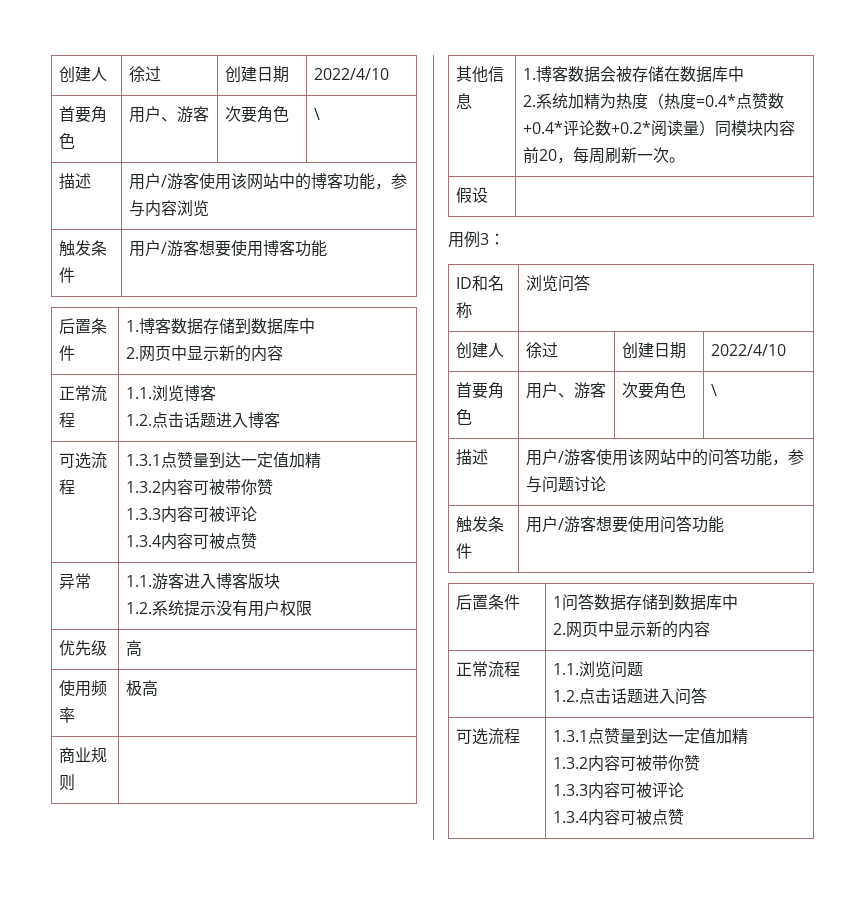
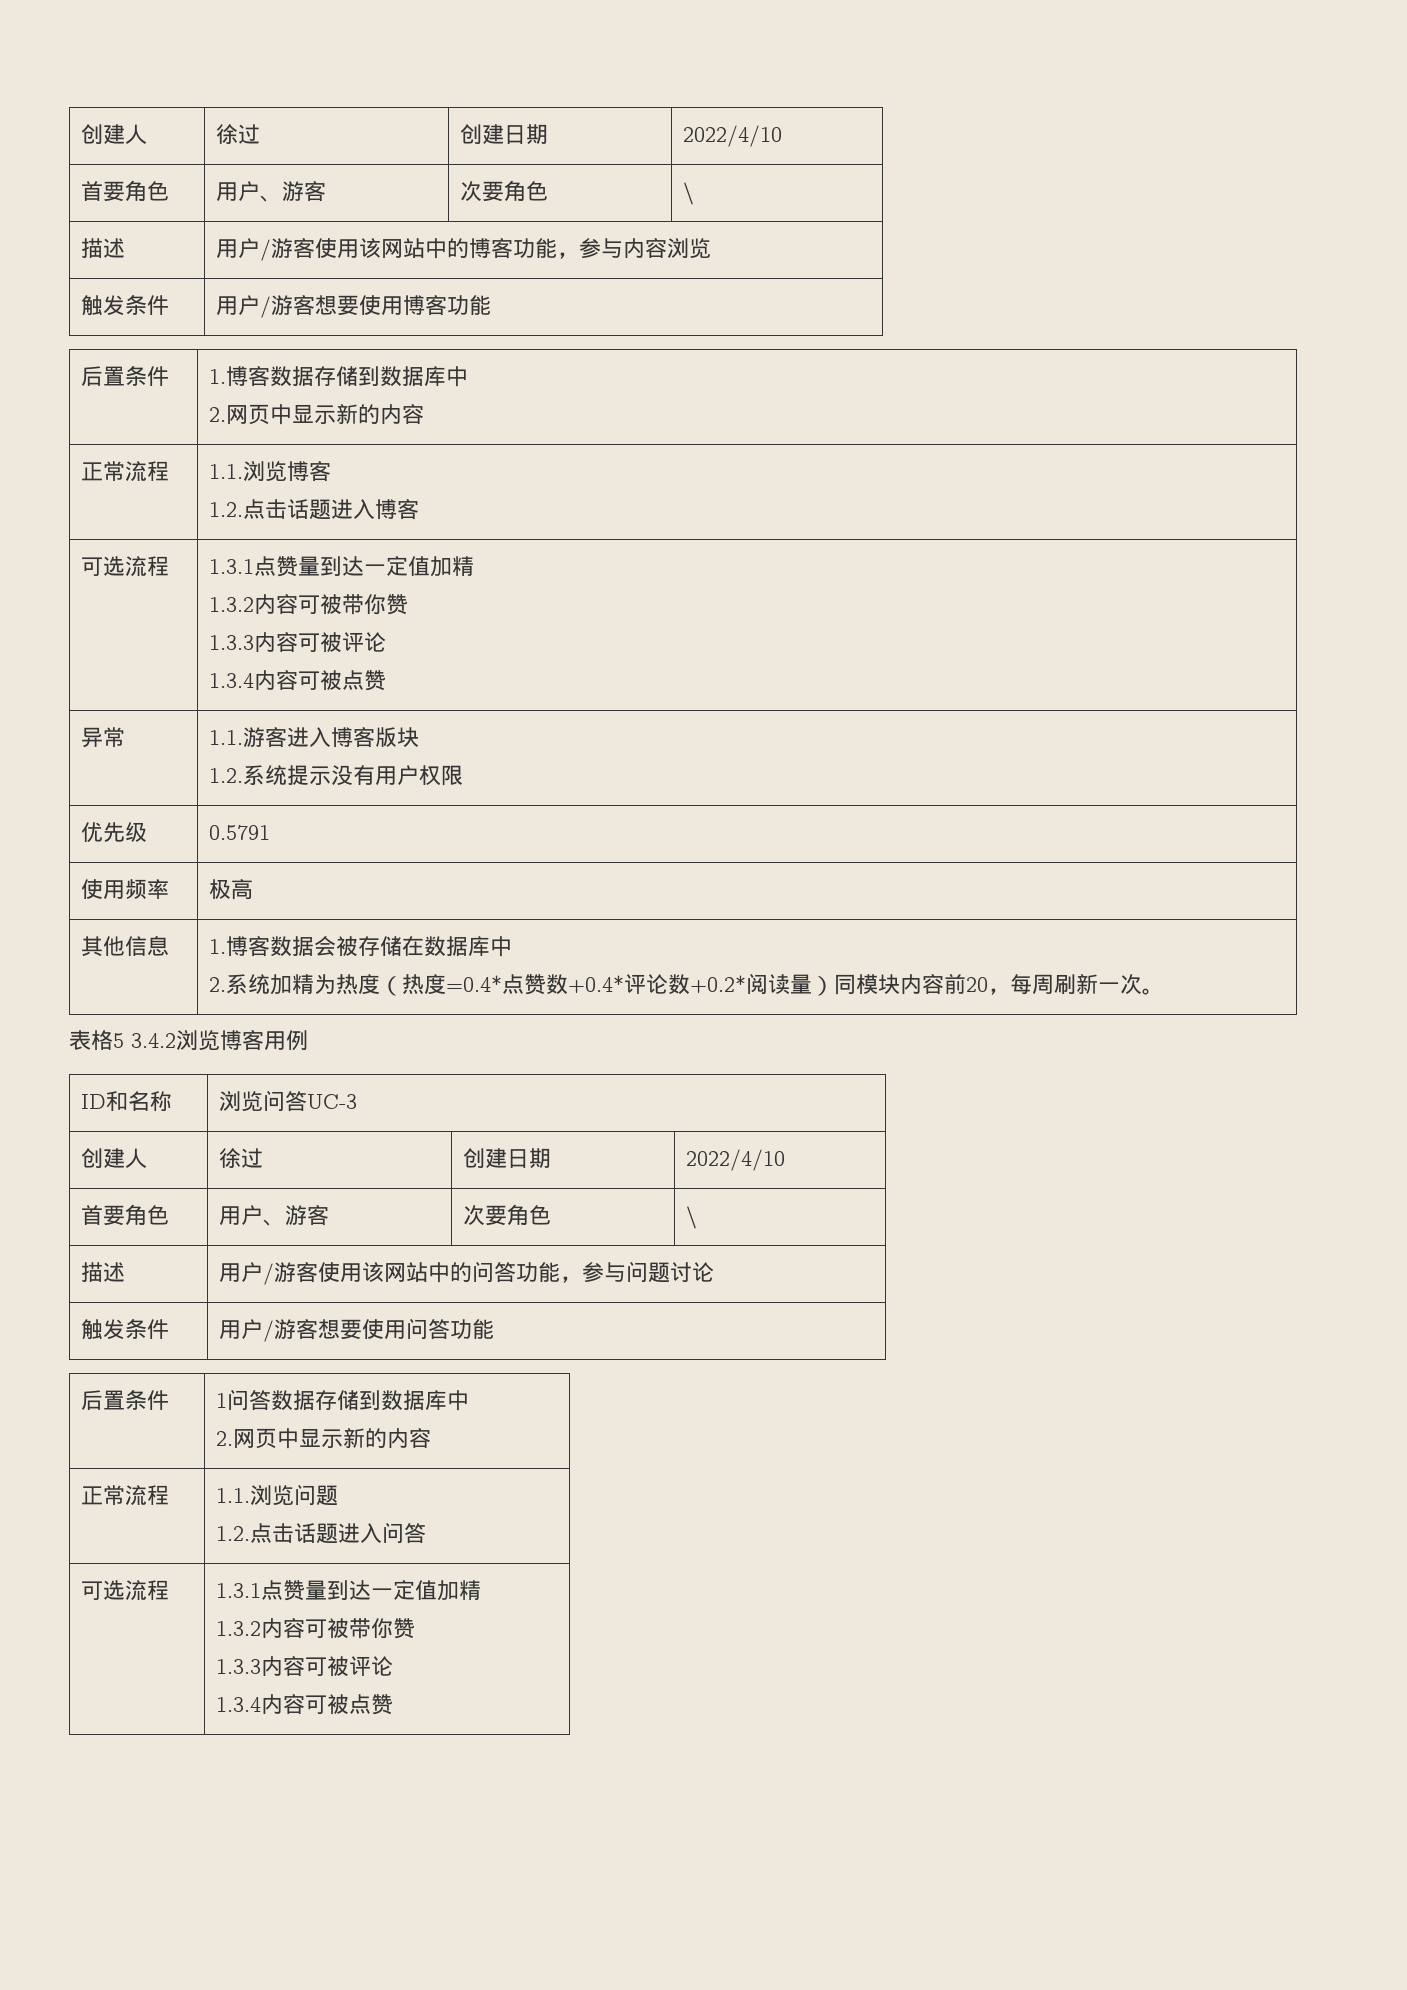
- 优先级 | 高
+ 优先级 | 0.5791
- 商业规则 |
- 假设 |
- 用例3：
+ 表格5 3.4.2浏览博客用例
- ID和名称 | 浏览问答
+ ID和名称 | 浏览问答UC-3

